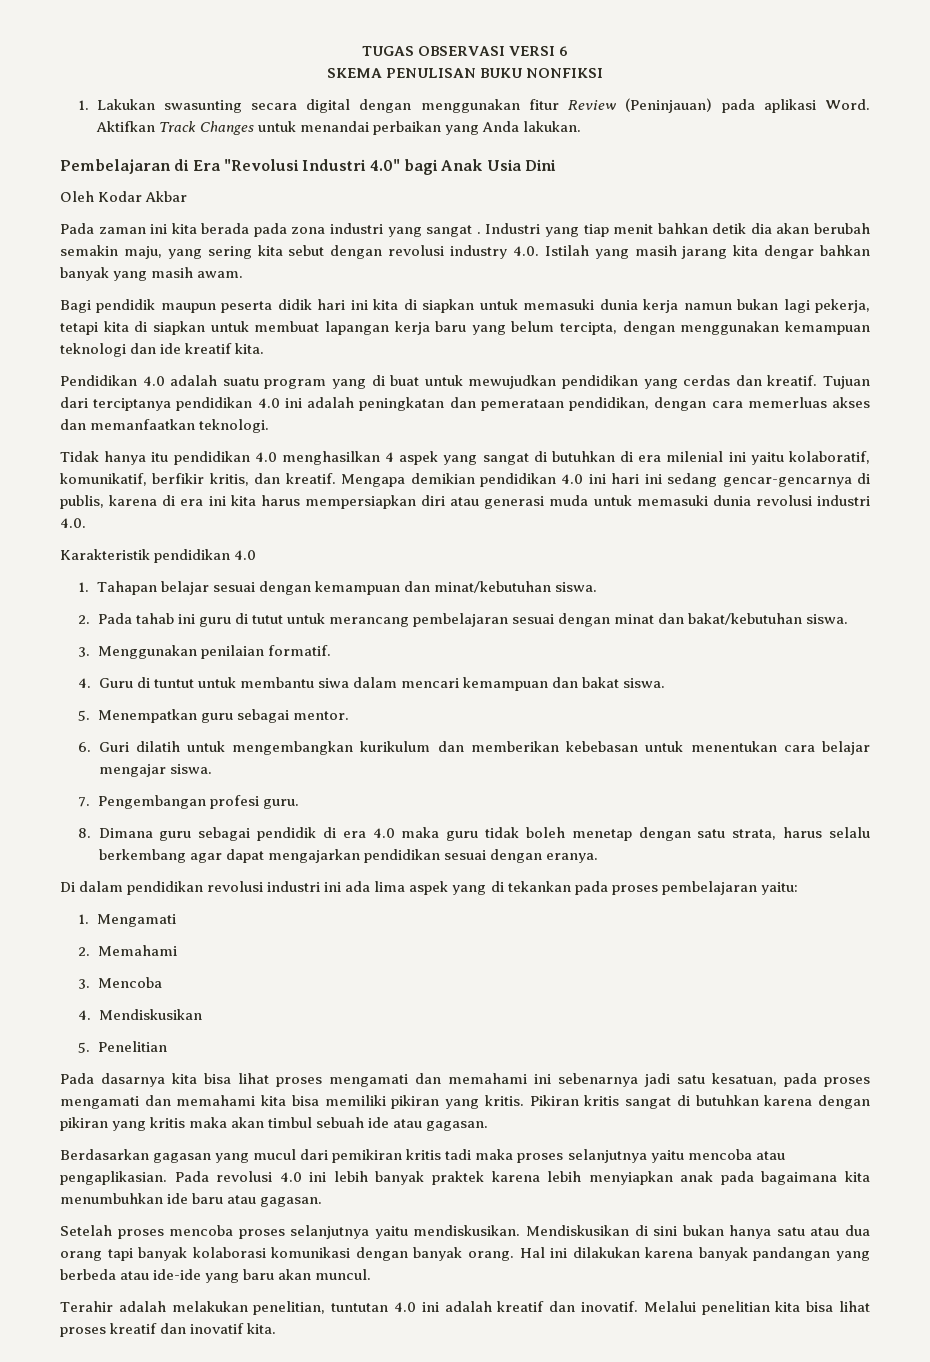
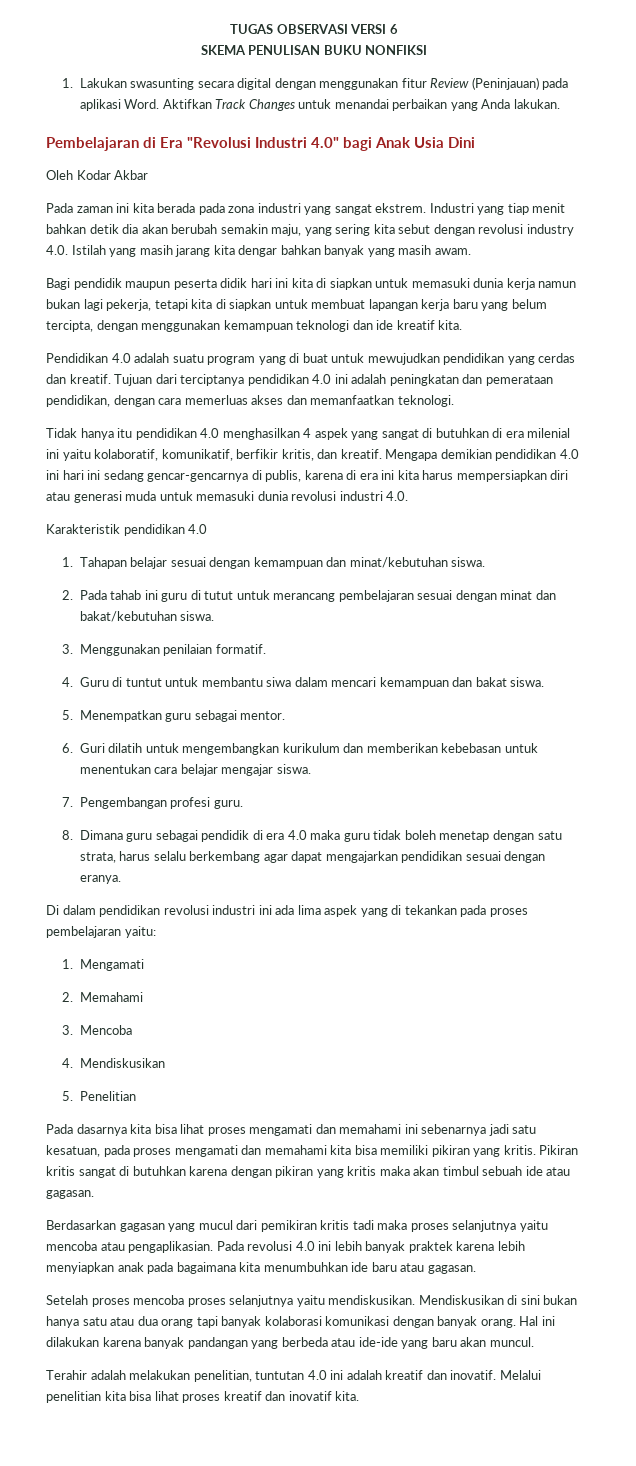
- Pada zaman ini kita berada pada zona industri yang sangat .
+ Pada zaman ini kita berada pada zona industri yang sangat ekstrem.

